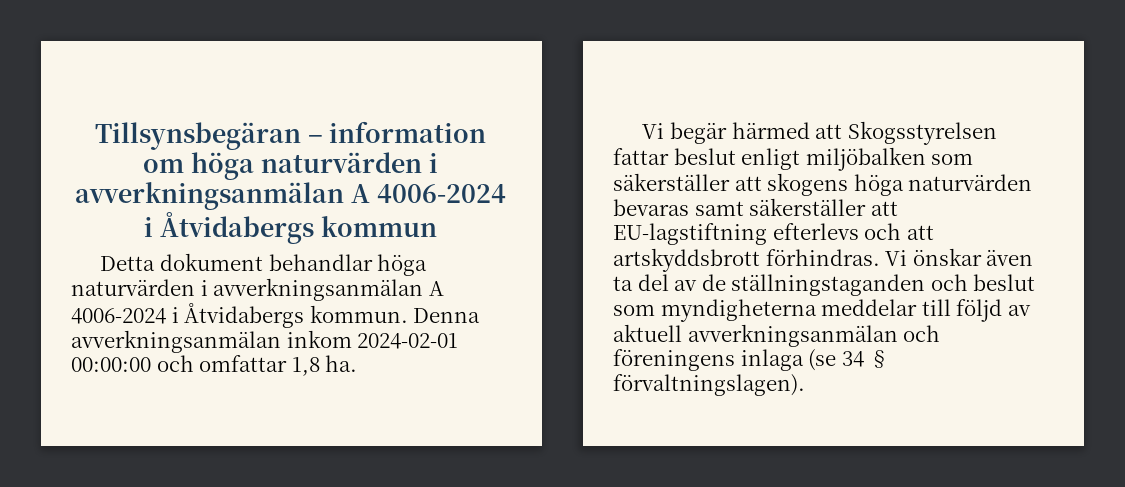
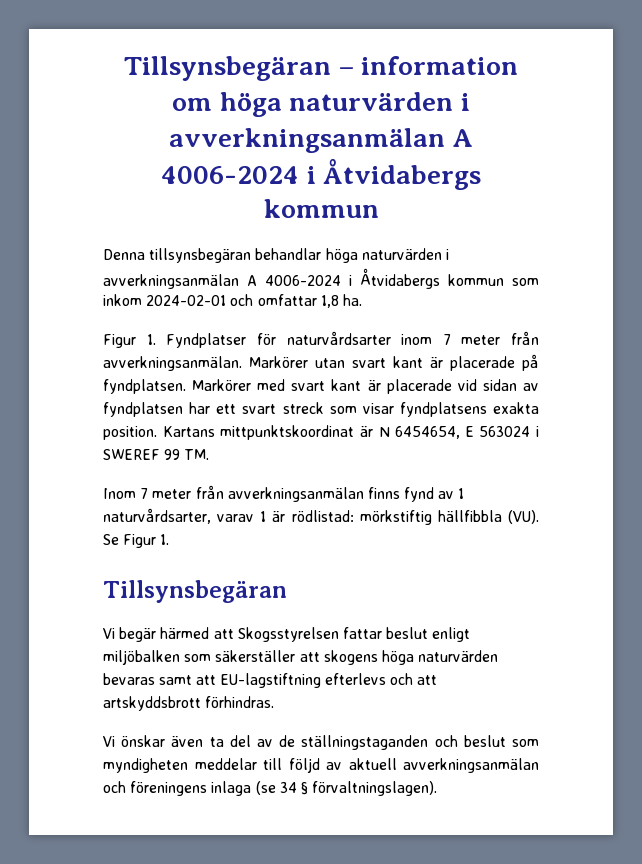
- Detta dokument behandlar höga naturvärden i avverkningsanmälan A 4006-2024 i Åtvidabergs kommun. Denna avverkningsanmälan inkom 2024-02-01 00:00:00 och omfattar 1,8 ha.
+ Denna tillsynsbegäran behandlar höga naturvärden i avverkningsanmälan A 4006-2024 i Åtvidabergs kommun som inkom 2024-02-01 och omfattar 1,8 ha.
+ Figur 1. Fyndplatser för naturvårdsarter inom 7 meter från avverkningsanmälan. Markörer utan svart kant är placerade på fyndplatsen. Markörer med svart kant är placerade vid sidan av fyndplatsen har ett svart streck som visar fyndplatsens exakta position. Kartans mittpunktskoordinat är N 6454654, E 563024 i SWEREF 99 TM.
+ Inom 7 meter från avverkningsanmälan finns fynd av 1 naturvårdsarter, varav 1 är rödlistad: mörkstiftig hällfibbla (VU). Se Figur 1.
+ Tillsynsbegäran
- Vi begär härmed att Skogsstyrelsen fattar beslut enligt miljöbalken som säkerställer att skogens höga naturvärden bevaras samt säkerställer att EU-lagstiftning efterlevs och att artskyddsbrott förhindras. Vi önskar även ta del av de ställningstaganden och beslut som myndigheterna meddelar till följd av aktuell avverkningsanmälan och föreningens inlaga (se 34 § förvaltningslagen).
+ Vi begär härmed att Skogsstyrelsen fattar beslut enligt miljöbalken som säkerställer att skogens höga naturvärden bevaras samt att EU-lagstiftning efterlevs och att artskyddsbrott förhindras.
+ Vi önskar även ta del av de ställningstaganden och beslut som myndigheten meddelar till följd av aktuell avverkningsanmälan och föreningens inlaga (se 34 § förvaltningslagen).

